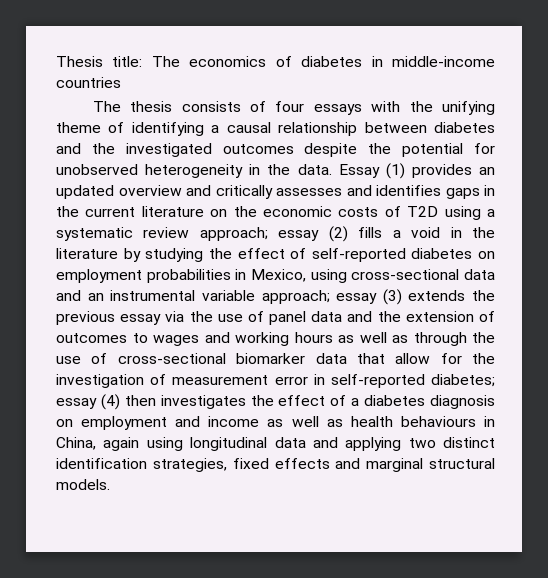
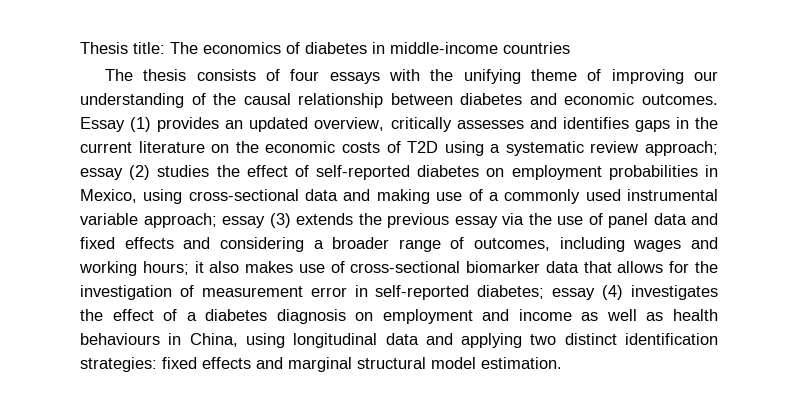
- The thesis consists of four essays with the unifying theme of identifying a causal relationship between diabetes and the investigated outcomes despite the potential for unobserved heterogeneity in the data.
+ The thesis consists of four essays with the unifying theme of improving our understanding of the causal relationship between diabetes and economic outcomes.
- Essay (1) provides an updated overview and critically assesses and identifies gaps in the current literature on the economic costs of T2D using a systematic review approach;
+ Essay (1) provides an updated overview, critically assesses and identifies gaps in the current literature on the economic costs of T2D using a systematic review approach;
- essay (2) fills a void in the literature by studying the effect of self-reported diabetes on employment probabilities in Mexico, using cross-sectional data and an instrumental variable approach;
+ essay (2) studies the effect of self-reported diabetes on employment probabilities in Mexico, using cross-sectional data and making use of a commonly used instrumental variable approach;
- essay (3) extends the previous essay via the use of panel data and the extension of outcomes to wages and working hours as well as through the use of cross-sectional biomarker data that allow for the investigation of measurement error in self-reported diabetes;
+ essay (3) extends the previous essay via the use of panel data and fixed effects and considering a broader range of outcomes, including wages and working hours; it also makes use of cross-sectional biomarker data that allows for the investigation of measurement error in self-reported diabetes;
- essay (4) then investigates the effect of a diabetes diagnosis on employment and income as well as health behaviours in China, again using longitudinal data and applying two distinct identification strategies, fixed effects and marginal structural models.
+ essay (4) investigates the effect of a diabetes diagnosis on employment and income as well as health behaviours in China, using longitudinal data and applying two distinct identification strategies: fixed effects and marginal structural model estimation.

